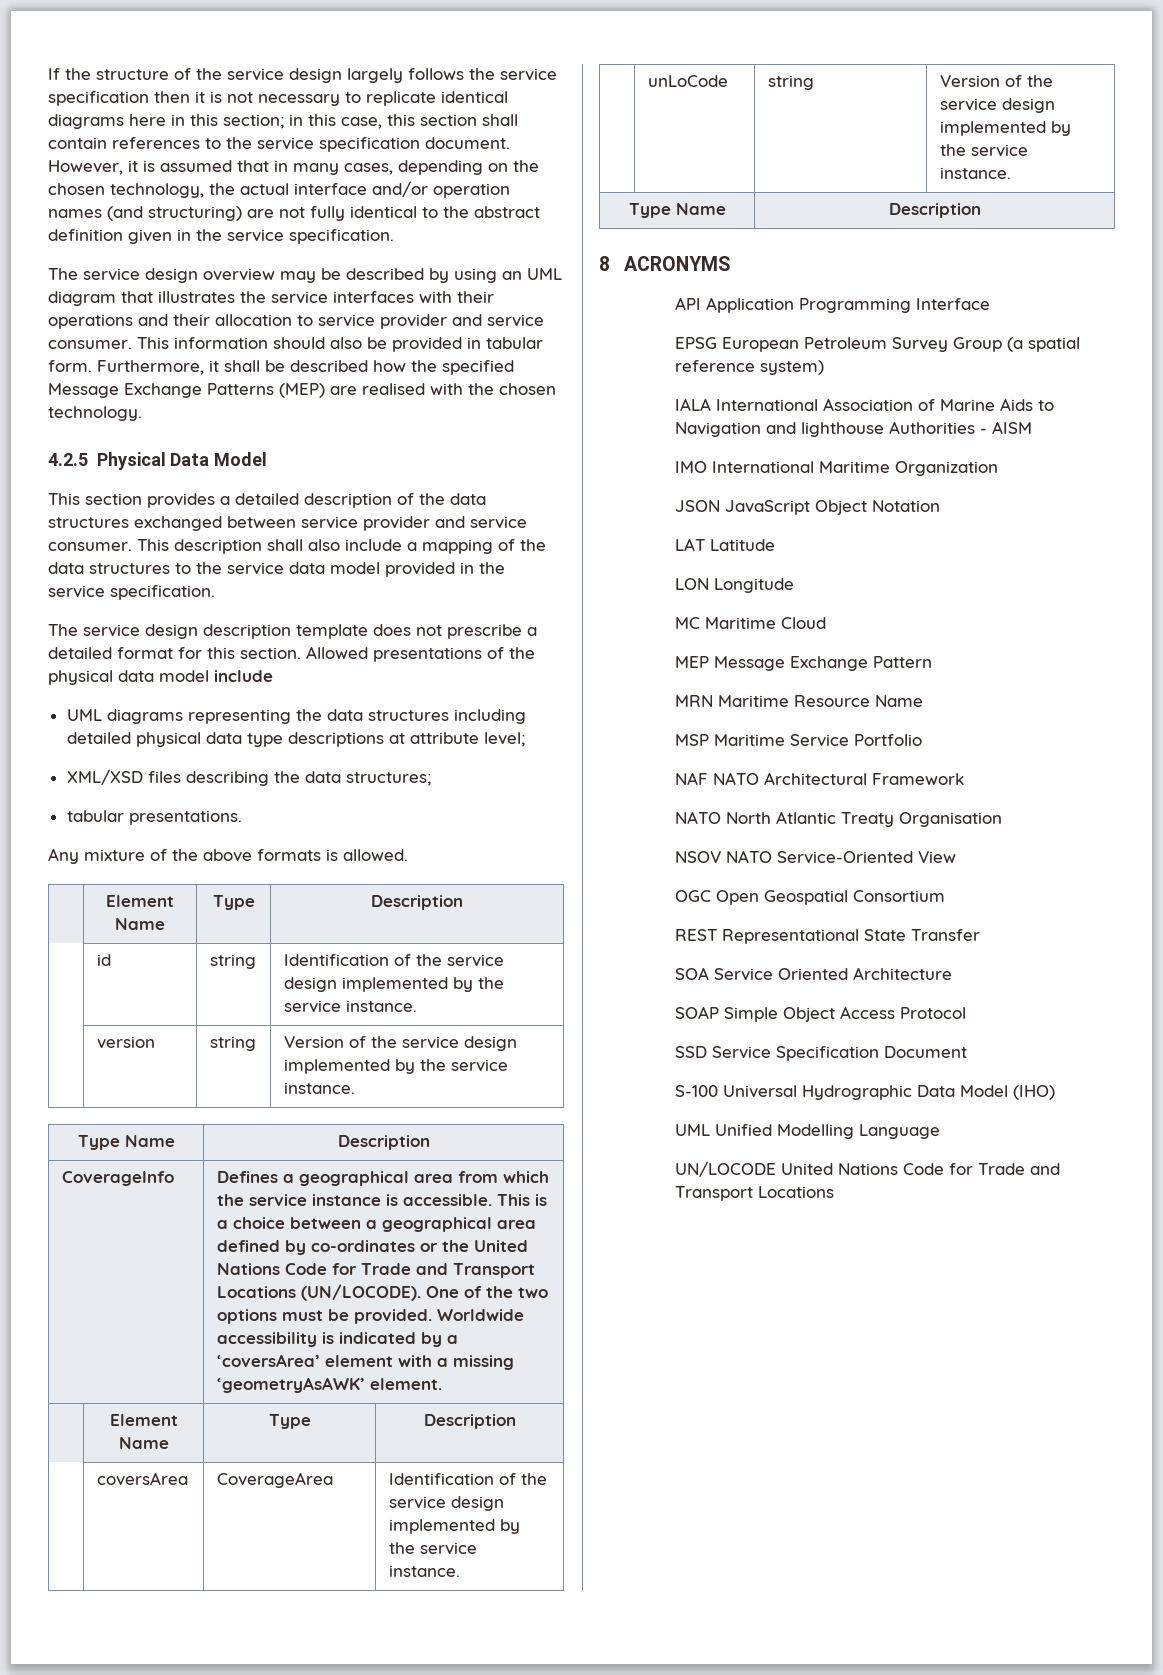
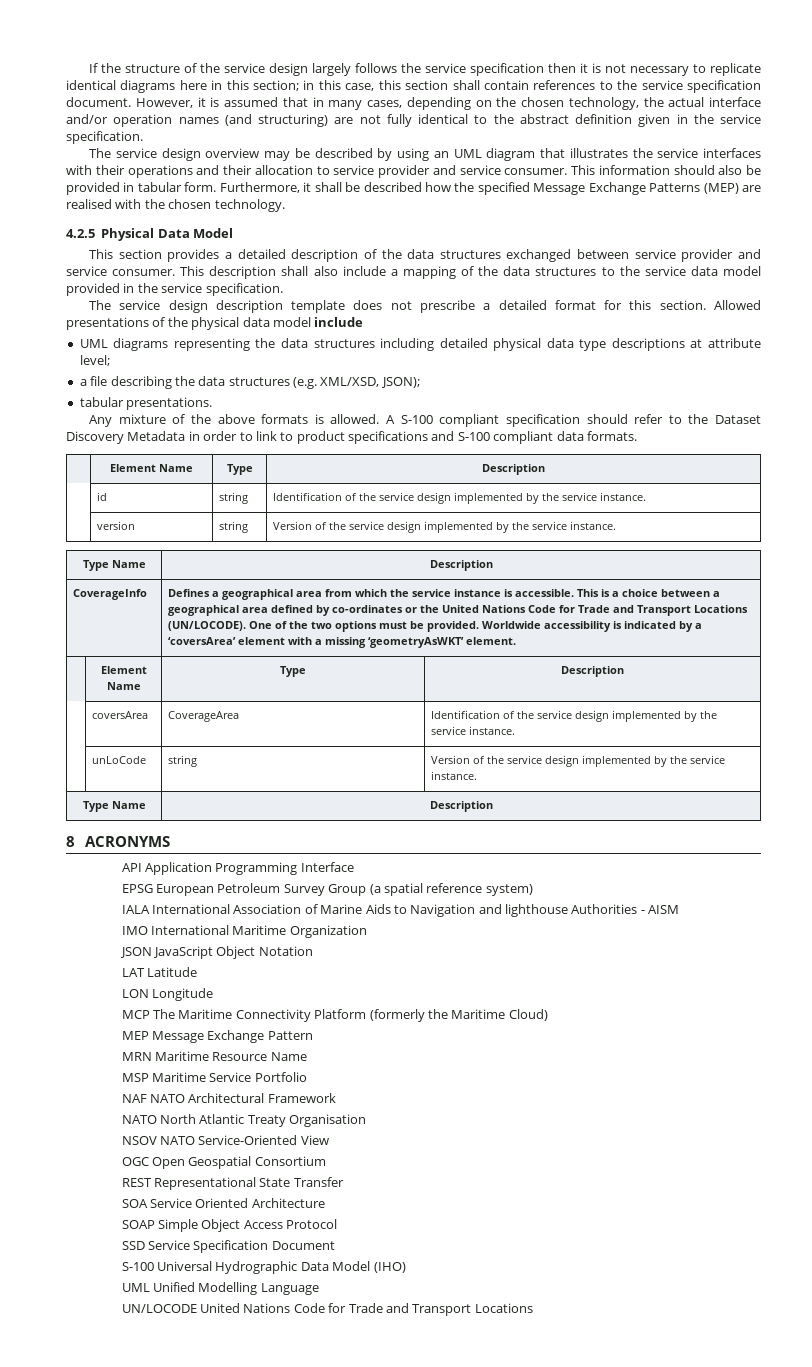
- XML/XSD files describing the data structures;
+ a file describing the data structures (e.g. XML/XSD, JSON);
+ A S-100 compliant specification should refer to the Dataset Discovery Metadata in order to link to product specifications and S-100 compliant data formats.
- Worldwide accessibility is indicated by a ‘coversArea’ element with a missing ‘geometryAsAWK’ element.
+ Worldwide accessibility is indicated by a ‘coversArea’ element with a missing ‘geometryAsWKT’ element.
- MC Maritime Cloud
+ MCP The Maritime Connectivity Platform (formerly the Maritime Cloud)

